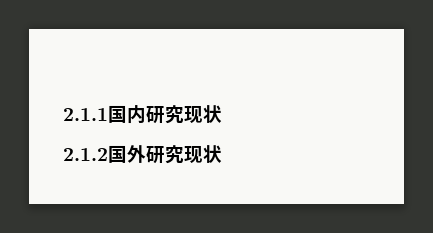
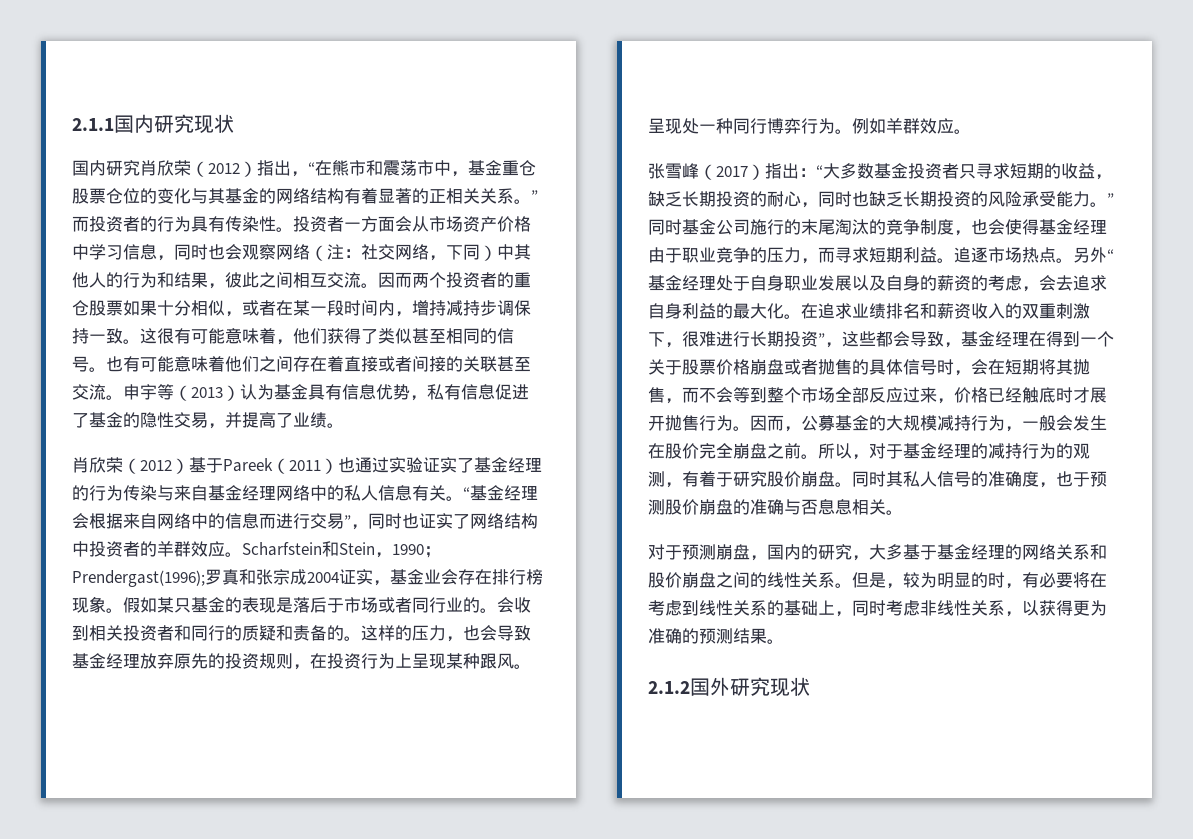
+ 国内研究肖欣荣（2012）指出，“在熊市和震荡市中，基金重仓股票仓位的变化与其基金的网络结构有着显著的正相关关系。”而投资者的行为具有传染性。投资者一方面会从市场资产价格中学习信息，同时也会观察网络（注：社交网络，下同）中其他人的行为和结果，彼此之间相互交流。因而两个投资者的重仓股票如果十分相似，或者在某一段时间内，增持减持步调保持一致。这很有可能意味着，他们获得了类似甚至相同的信号。也有可能意味着他们之间存在着直接或者间接的关联甚至交流。申宇等（2013）认为基金具有信息优势，私有信息促进了基金的隐性交易，并提高了业绩。
+ 肖欣荣（2012）基于Pareek（2011）也通过实验证实了基金经理的行为传染与来自基金经理网络中的私人信息有关。“基金经理会根据来自网络中的信息而进行交易”，同时也证实了网络结构中投资者的羊群效应。Scharfstein和Stein，1990；Prendergast(1996);罗真和张宗成2004证实，基金业会存在排行榜现象。假如某只基金的表现是落后于市场或者同行业的。会收到相关投资者和同行的质疑和责备的。这样的压力，也会导致基金经理放弃原先的投资规则，在投资行为上呈现某种跟风。呈现处一种同行博弈行为。例如羊群效应。
+ 张雪峰（2017）指出：“大多数基金投资者只寻求短期的收益，缺乏长期投资的耐心，同时也缺乏长期投资的风险承受能力。”同时基金公司施行的末尾淘汰的竞争制度，也会使得基金经理由于职业竞争的压力，而寻求短期利益。追逐市场热点。另外“基金经理处于自身职业发展以及自身的薪资的考虑，会去追求自身利益的最大化。在追求业绩排名和薪资收入的双重刺激下，很难进行长期投资”，这些都会导致，基金经理在得到一个关于股票价格崩盘或者抛售的具体信号时，会在短期将其抛售，而不会等到整个市场全部反应过来，价格已经触底时才展开抛售行为。因而，公募基金的大规模减持行为，一般会发生在股价完全崩盘之前。所以，对于基金经理的减持行为的观测，有着于研究股价崩盘。同时其私人信号的准确度，也于预测股价崩盘的准确与否息息相关。
+ 对于预测崩盘，国内的研究，大多基于基金经理的网络关系和股价崩盘之间的线性关系。但是，较为明显的时，有必要将在考虑到线性关系的基础上，同时考虑非线性关系，以获得更为准确的预测结果。

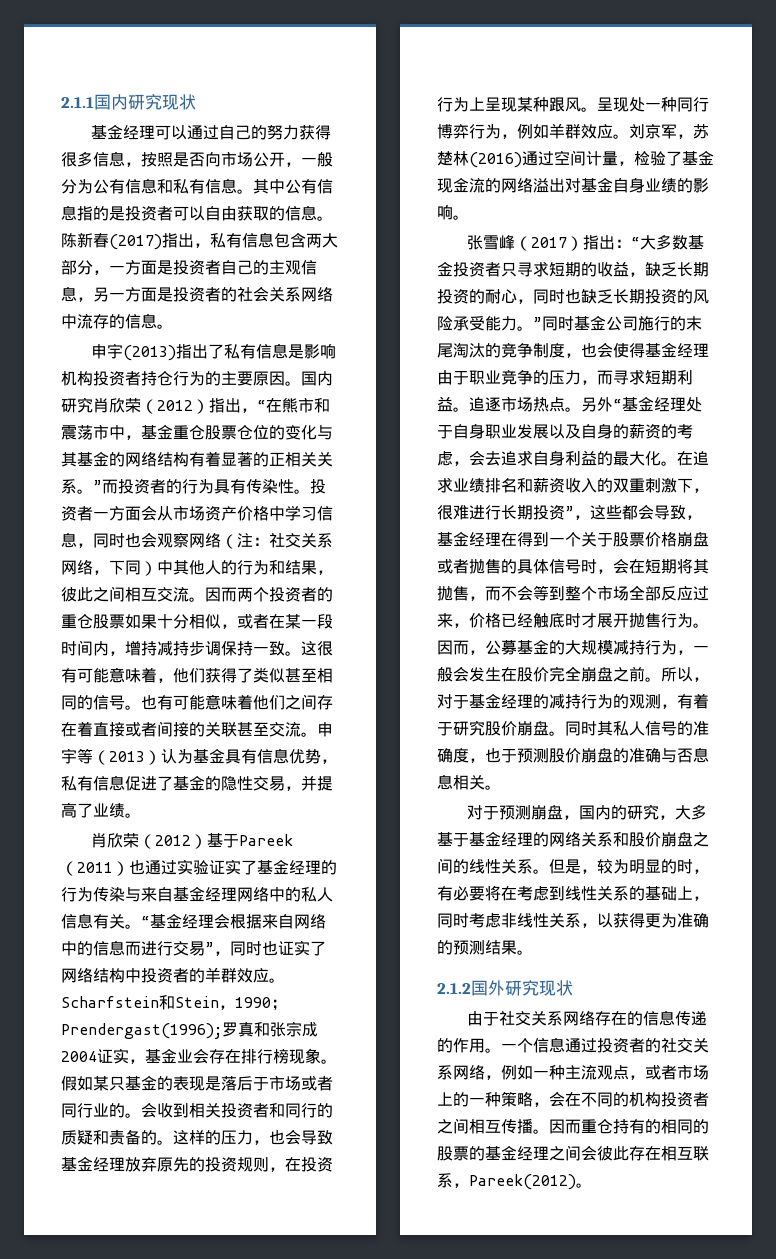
+ 基金经理可以通过自己的努力获得很多信息，按照是否向市场公开，一般分为公有信息和私有信息。其中公有信息指的是投资者可以自由获取的信息。陈新春(2017)指出，私有信息包含两大部分，一方面是投资者自己的主观信息，另一方面是投资者的社会关系网络中流存的信息。
+ 申宇(2013)指出了私有信息是影响机构投资者持仓行为的主要原因。
- 投资者一方面会从市场资产价格中学习信息，同时也会观察网络（注：社交网络，下同）中其他人的行为和结果，彼此之间相互交流。
+ 投资者一方面会从市场资产价格中学习信息，同时也会观察网络（注：社交关系网络，下同）中其他人的行为和结果，彼此之间相互交流。
- 呈现处一种同行博弈行为。例如羊群效应。
+ 呈现处一种同行博弈行为，例如羊群效应。刘京军，苏楚林(2016)通过空间计量，检验了基金现金流的网络溢出对基金自身业绩的影响。
+ 由于社交关系网络存在的信息传递的作用。一个信息通过投资者的社交关系网络，例如一种主流观点，或者市场上的一种策略，会在不同的机构投资者之间相互传播。因而重仓持有的相同的股票的基金经理之间会彼此存在相互联系，Pareek(2012)。

